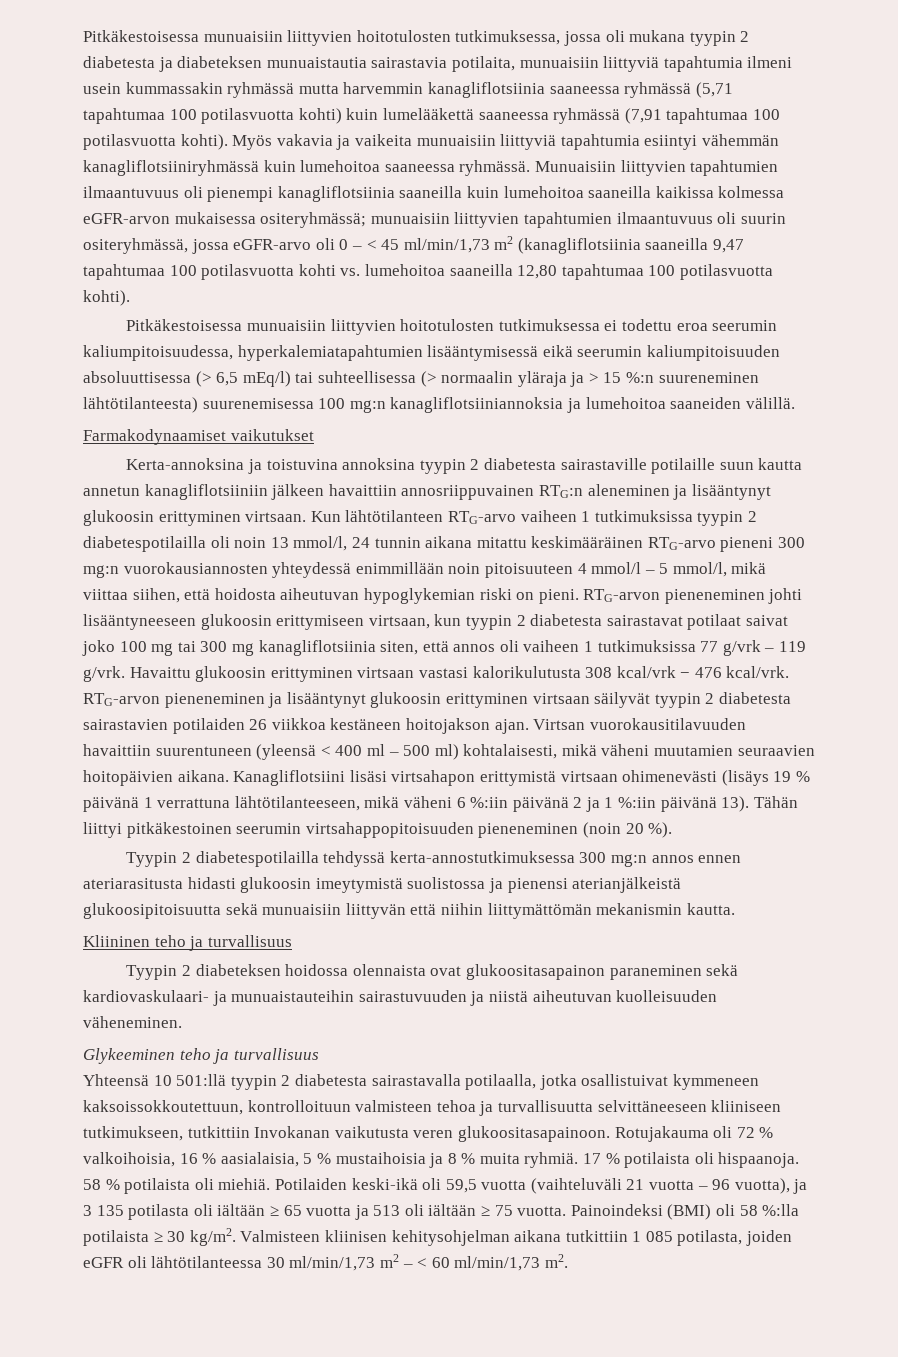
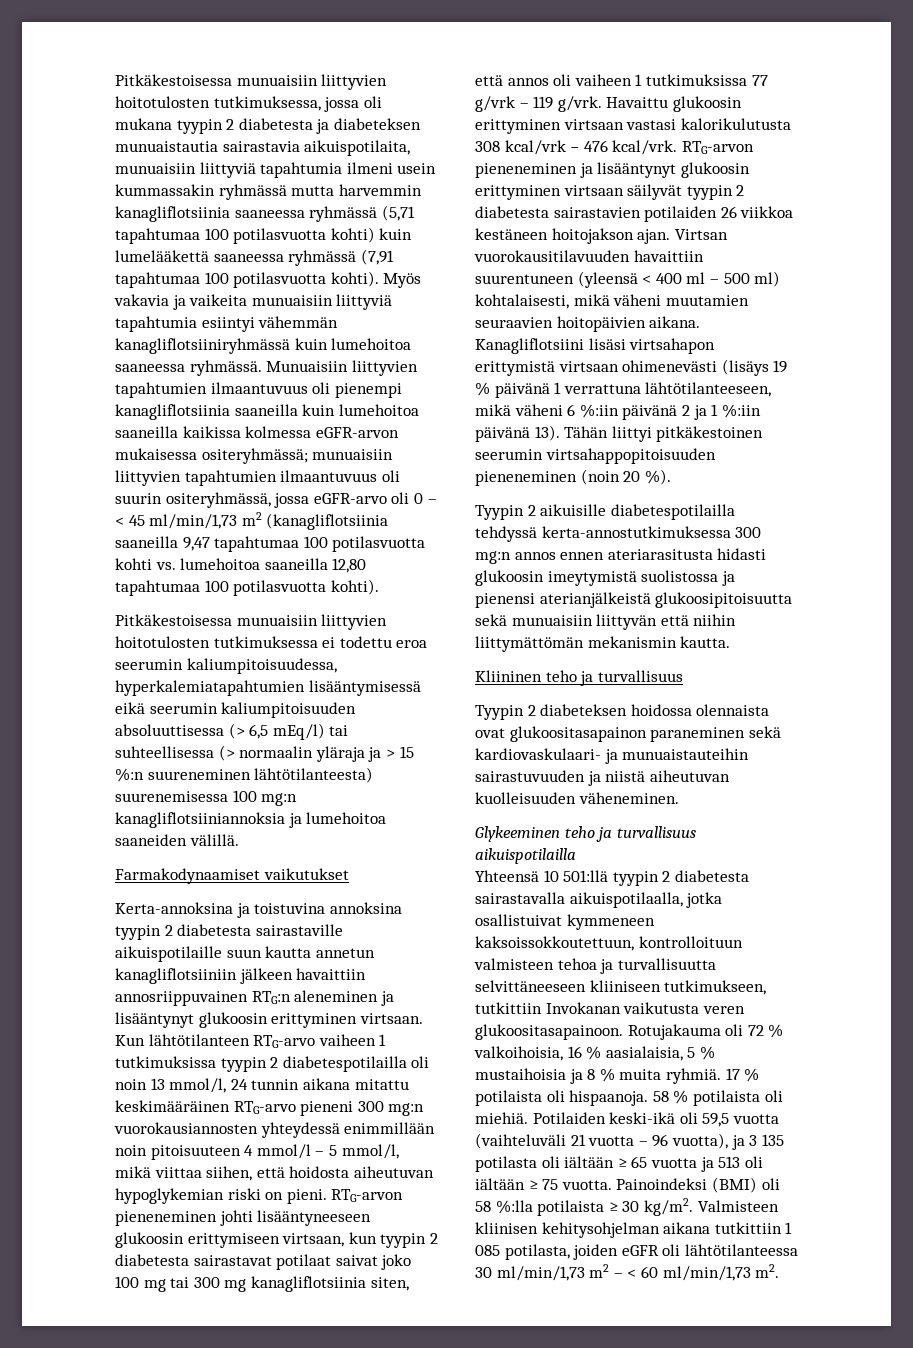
- Pitkäkestoisessa munuaisiin liittyvien hoitotulosten tutkimuksessa, jossa oli mukana tyypin 2 diabetesta ja diabeteksen munuaistautia sairastavia potilaita, munuaisiin liittyviä tapahtumia ilmeni usein kummassakin ryhmässä mutta harvemmin kanagliflotsiinia saaneessa ryhmässä (5,71 tapahtumaa 100 potilasvuotta kohti) kuin lumelääkettä saaneessa ryhmässä (7,91 tapahtumaa 100 potilasvuotta kohti).
+ Pitkäkestoisessa munuaisiin liittyvien hoitotulosten tutkimuksessa, jossa oli mukana tyypin 2 diabetesta ja diabeteksen munuaistautia sairastavia aikuispotilaita, munuaisiin liittyviä tapahtumia ilmeni usein kummassakin ryhmässä mutta harvemmin kanagliflotsiinia saaneessa ryhmässä (5,71 tapahtumaa 100 potilasvuotta kohti) kuin lumelääkettä saaneessa ryhmässä (7,91 tapahtumaa 100 potilasvuotta kohti).
- Kerta-annoksina ja toistuvina annoksina tyypin 2 diabetesta sairastaville potilaille suun kautta annetun kanagliflotsiiniin jälkeen havaittiin annosriippuvainen RTG:n aleneminen ja lisääntynyt glukoosin erittyminen virtsaan.
+ Kerta-annoksina ja toistuvina annoksina tyypin 2 diabetesta sairastaville aikuispotilaille suun kautta annetun kanagliflotsiiniin jälkeen havaittiin annosriippuvainen RTG:n aleneminen ja lisääntynyt glukoosin erittyminen virtsaan.
- Tyypin 2 diabetespotilailla tehdyssä kerta-annostutkimuksessa 300 mg:n annos ennen ateriarasitusta hidasti glukoosin imeytymistä suolistossa ja pienensi aterianjälkeistä glukoosipitoisuutta sekä munuaisiin liittyvän että niihin liittymättömän mekanismin kautta.
+ Tyypin 2 aikuisille diabetespotilailla tehdyssä kerta-annostutkimuksessa 300 mg:n annos ennen ateriarasitusta hidasti glukoosin imeytymistä suolistossa ja pienensi aterianjälkeistä glukoosipitoisuutta sekä munuaisiin liittyvän että niihin liittymättömän mekanismin kautta.
- Glykeeminen teho ja turvallisuus
+ Glykeeminen teho ja turvallisuus aikuispotilailla
- Yhteensä 10 501:llä tyypin 2 diabetesta sairastavalla potilaalla, jotka osallistuivat kymmeneen kaksoissokkoutettuun, kontrolloituun valmisteen tehoa ja turvallisuutta selvittäneeseen kliiniseen tutkimukseen, tutkittiin Invokanan vaikutusta veren glukoositasapainoon.
+ Yhteensä 10 501:llä tyypin 2 diabetesta sairastavalla aikuispotilaalla, jotka osallistuivat kymmeneen kaksoissokkoutettuun, kontrolloituun valmisteen tehoa ja turvallisuutta selvittäneeseen kliiniseen tutkimukseen, tutkittiin Invokanan vaikutusta veren glukoositasapainoon.

